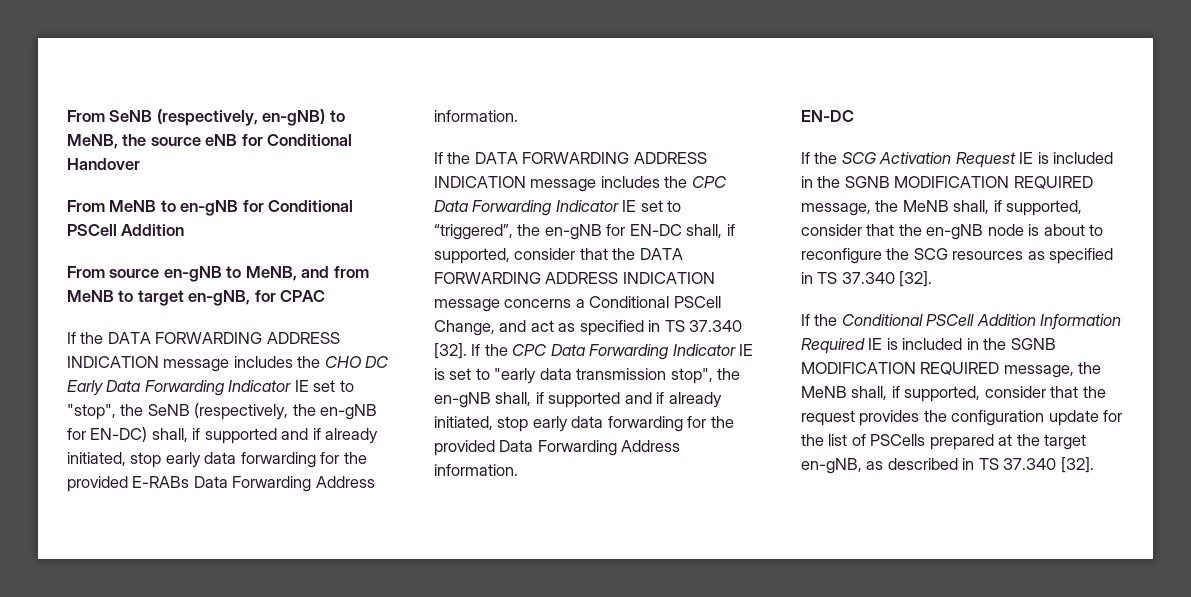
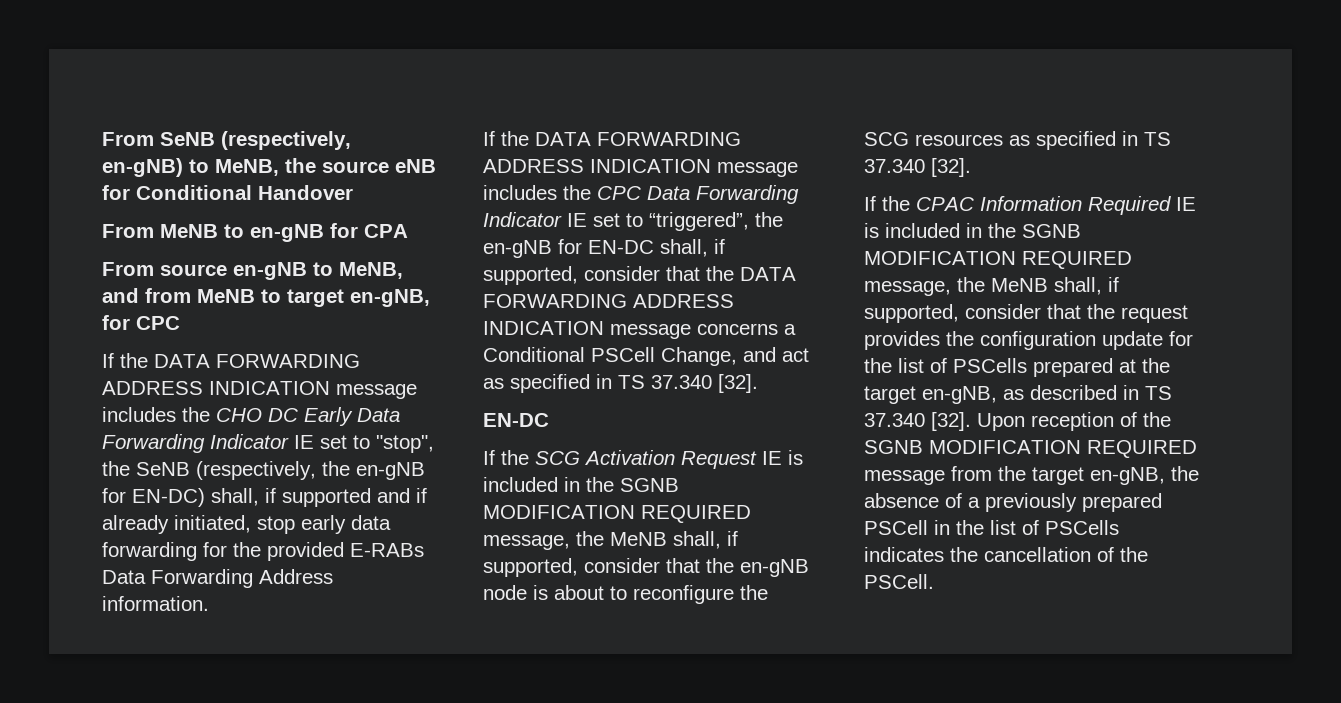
- From MeNB to en-gNB for Conditional PSCell Addition
+ From MeNB to en-gNB for CPA
- From source en-gNB to MeNB, and from MeNB to target en-gNB, for CPAC
+ From source en-gNB to MeNB, and from MeNB to target en-gNB, for CPC
- If the CPC Data Forwarding Indicator IE is set to "early data transmission stop", the en-gNB shall, if supported and if already initiated, stop early data forwarding for the provided Data Forwarding Address information.
- If the Conditional PSCell Addition Information Required IE is included in the SGNB MODIFICATION REQUIRED message, the MeNB shall, if supported, consider that the request provides the configuration update for the list of PSCells prepared at the target en-gNB, as described in TS 37.340 [32].
+ If the CPAC Information Required IE is included in the SGNB MODIFICATION REQUIRED message, the MeNB shall, if supported, consider that the request provides the configuration update for the list of PSCells prepared at the target en-gNB, as described in TS 37.340 [32].
+ Upon reception of the SGNB MODIFICATION REQUIRED message from the target en-gNB, the absence of a previously prepared PSCell in the list of PSCells indicates the cancellation of the PSCell.

